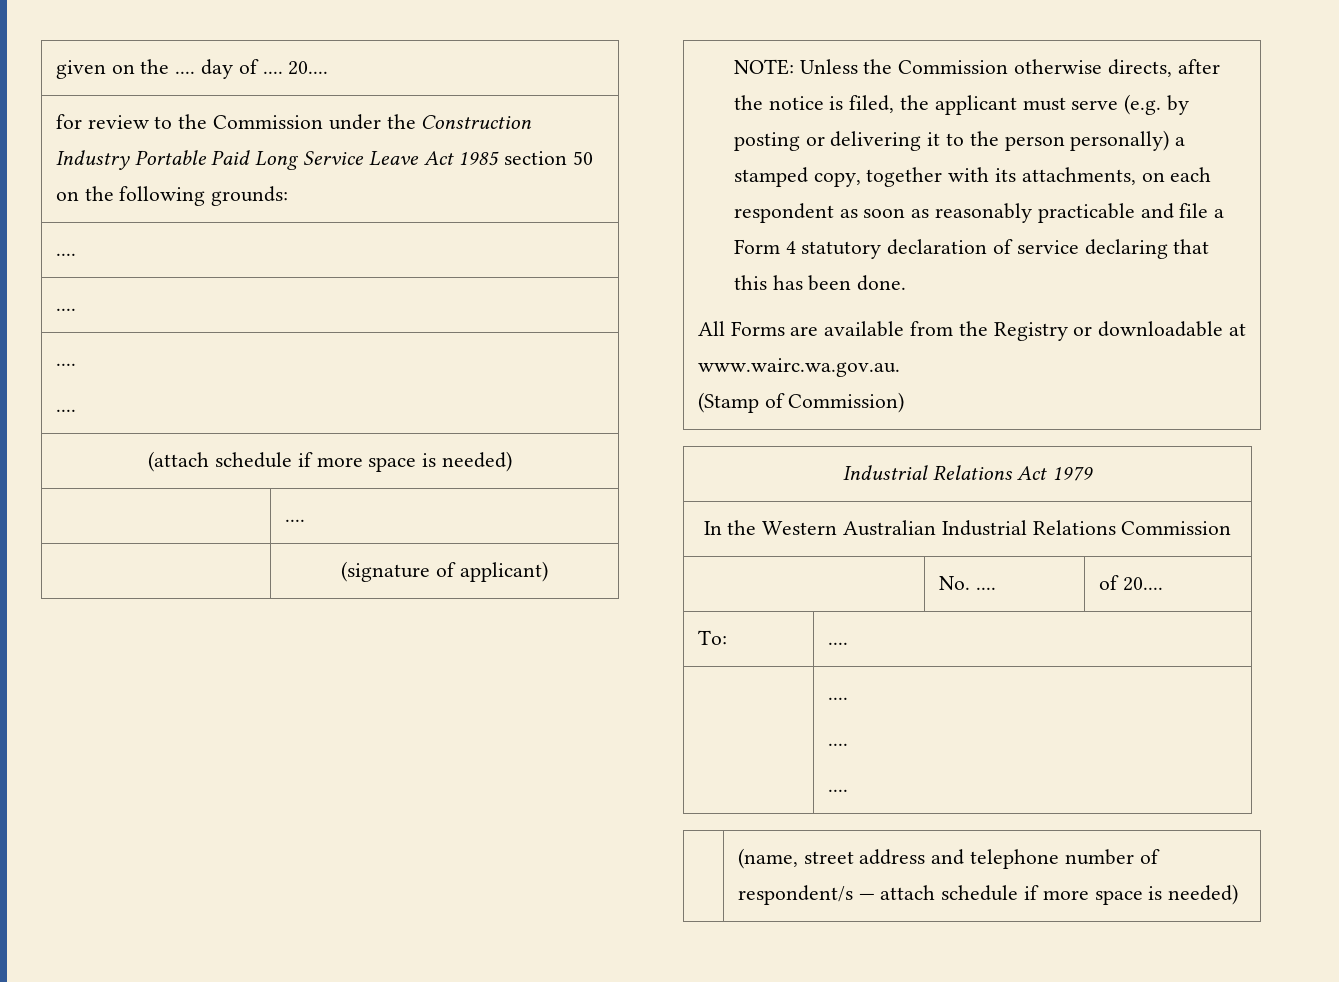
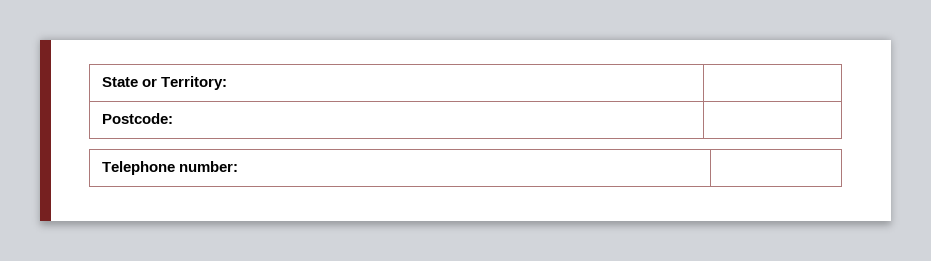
- given on the .... day of .... 20....
- for review to the Commission under the Construction Industry Portable Paid Long Service Leave Act 1985 section 50 on the following grounds:
- ....
- ....
- ....
- ....
- (attach schedule if more space is needed)
- | ....
- | (signature of applicant)
- NOTE: Unless the Commission otherwise directs, after the notice is filed, the applicant must serve (e.g. by posting or delivering it to the person personally) a stamped copy, together with its attachments, on each respondent as soon as reasonably practicable and file a Form 4 statutory declaration of service declaring that this has been done.
- All Forms are available from the Registry or downloadable at www.wairc.wa.gov.au.
- (Stamp of Commission)
- Industrial Relations Act 1979
- In the Western Australian Industrial Relations Commission
- | No. .... | of 20....
- To: | ....
- | ....
- ....
- ....
- | (name, street address and telephone number of respondent/s — attach schedule if more space is needed)
+ State or Territory: |
+ Postcode: |
+ Telephone number: |

